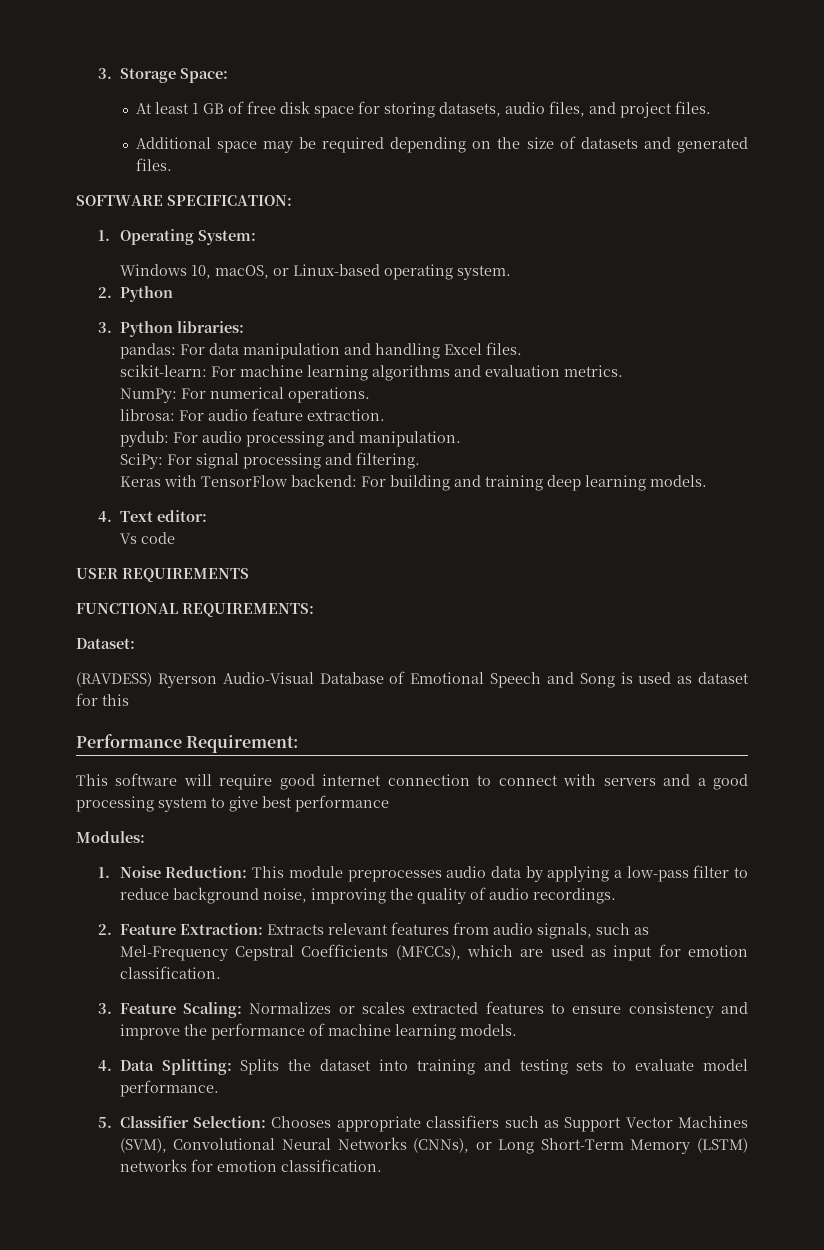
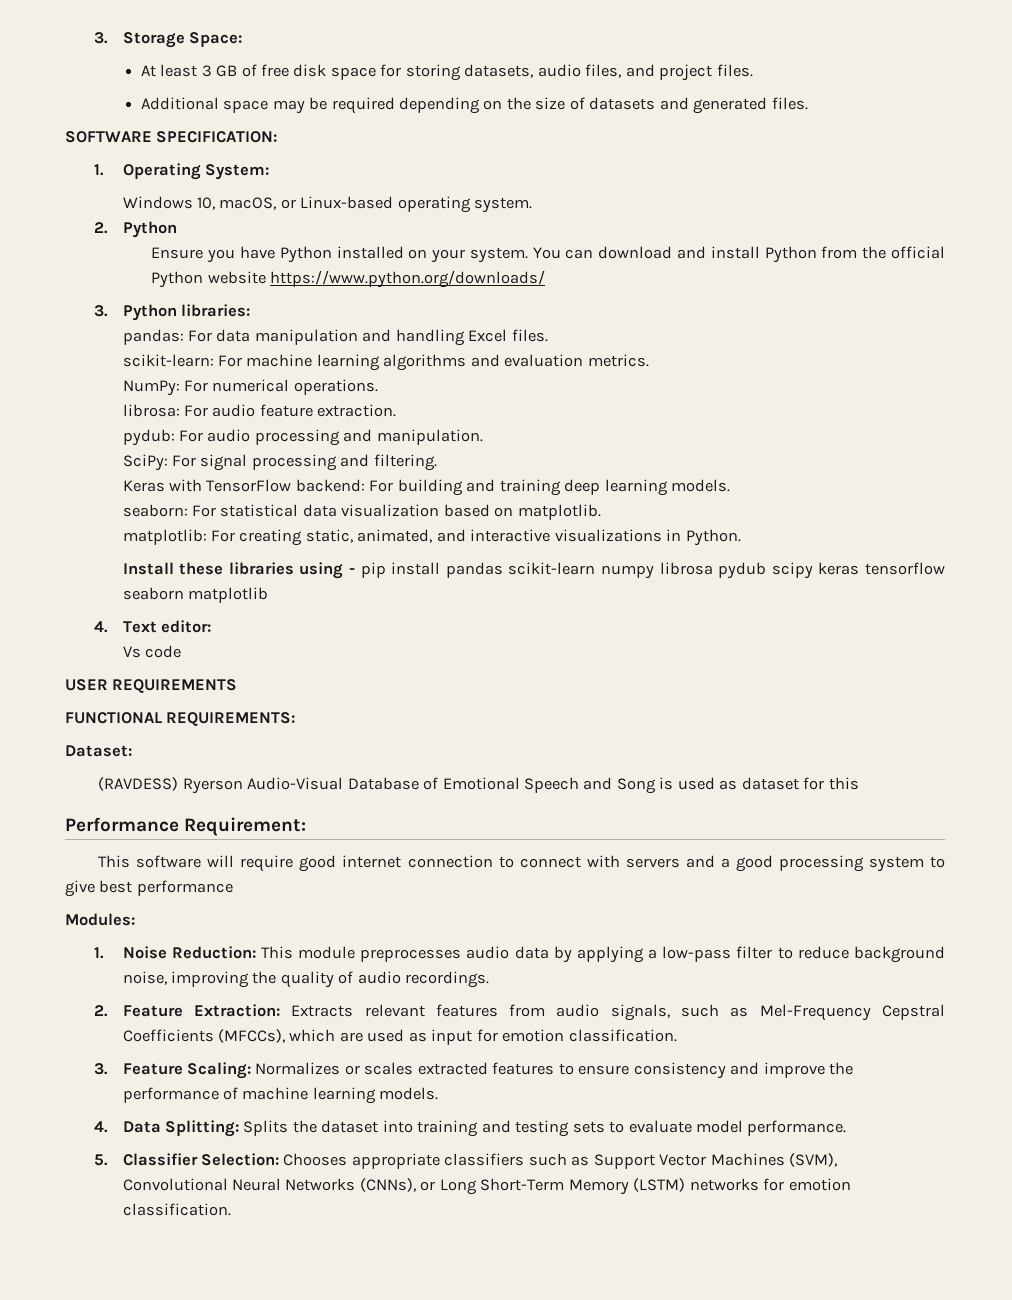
- At least 1 GB of free disk space for storing datasets, audio files, and project files.
+ At least 3 GB of free disk space for storing datasets, audio files, and project files.
+ Ensure you have Python installed on your system. You can download and install Python from the official Python website https://www.python.org/downloads/
+ seaborn: For statistical data visualization based on matplotlib.
+ matplotlib: For creating static, animated, and interactive visualizations in Python.
+ Install these libraries using - pip install pandas scikit-learn numpy librosa pydub scipy keras tensorflow seaborn matplotlib

